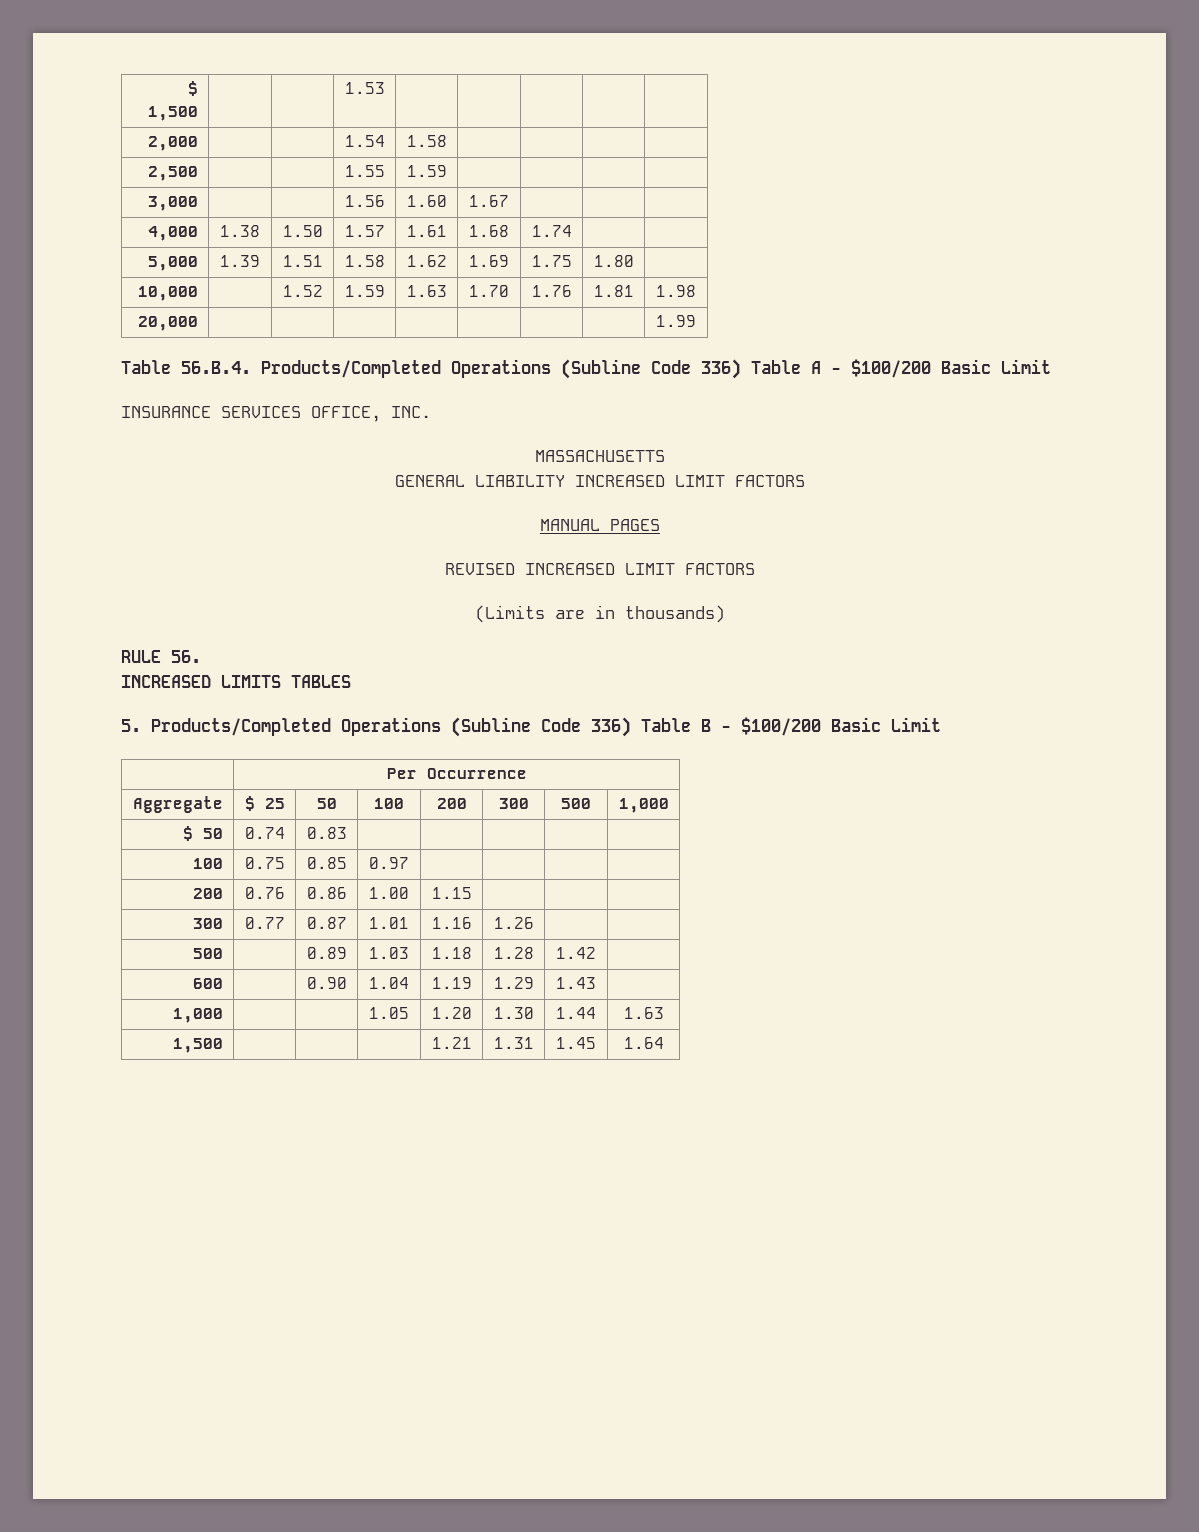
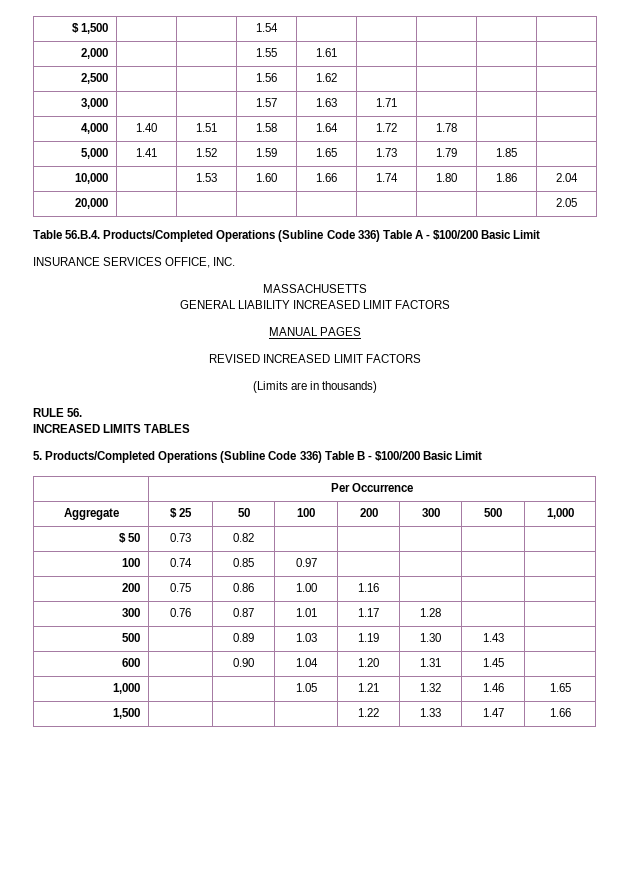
- $ 1,500 | | | 1.53 | | | | |
+ $ 1,500 | | | 1.54 | | | | |
- 2,000 | | | 1.54 | 1.58 | | | |
+ 2,000 | | | 1.55 | 1.61 | | | |
- 2,500 | | | 1.55 | 1.59 | | | |
+ 2,500 | | | 1.56 | 1.62 | | | |
- 3,000 | | | 1.56 | 1.60 | 1.67 | | |
- 4,000 | 1.38 | 1.50 | 1.57 | 1.61 | 1.68 | 1.74 | |
- 5,000 | 1.39 | 1.51 | 1.58 | 1.62 | 1.69 | 1.75 | 1.80 |
- 10,000 | | 1.52 | 1.59 | 1.63 | 1.70 | 1.76 | 1.81 | 1.98
+ 3,000 | | | 1.57 | 1.63 | 1.71 | | |
+ 4,000 | 1.40 | 1.51 | 1.58 | 1.64 | 1.72 | 1.78 | |
+ 5,000 | 1.41 | 1.52 | 1.59 | 1.65 | 1.73 | 1.79 | 1.85 |
+ 10,000 | | 1.53 | 1.60 | 1.66 | 1.74 | 1.80 | 1.86 | 2.04
- 20,000 | | | | | | | | 1.99
+ 20,000 | | | | | | | | 2.05
- $ 50 | 0.74 | 0.83 | | | | |
- 100 | 0.75 | 0.85 | 0.97 | | | |
+ $ 50 | 0.73 | 0.82 | | | | |
+ 100 | 0.74 | 0.85 | 0.97 | | | |
- 200 | 0.76 | 0.86 | 1.00 | 1.15 | | |
- 300 | 0.77 | 0.87 | 1.01 | 1.16 | 1.26 | |
+ 200 | 0.75 | 0.86 | 1.00 | 1.16 | | |
+ 300 | 0.76 | 0.87 | 1.01 | 1.17 | 1.28 | |
- 500 | | 0.89 | 1.03 | 1.18 | 1.28 | 1.42 |
+ 500 | | 0.89 | 1.03 | 1.19 | 1.30 | 1.43 |
- 600 | | 0.90 | 1.04 | 1.19 | 1.29 | 1.43 |
+ 600 | | 0.90 | 1.04 | 1.20 | 1.31 | 1.45 |
- 1,000 | | | 1.05 | 1.20 | 1.30 | 1.44 | 1.63
- 1,500 | | | | 1.21 | 1.31 | 1.45 | 1.64
+ 1,000 | | | 1.05 | 1.21 | 1.32 | 1.46 | 1.65
+ 1,500 | | | | 1.22 | 1.33 | 1.47 | 1.66

